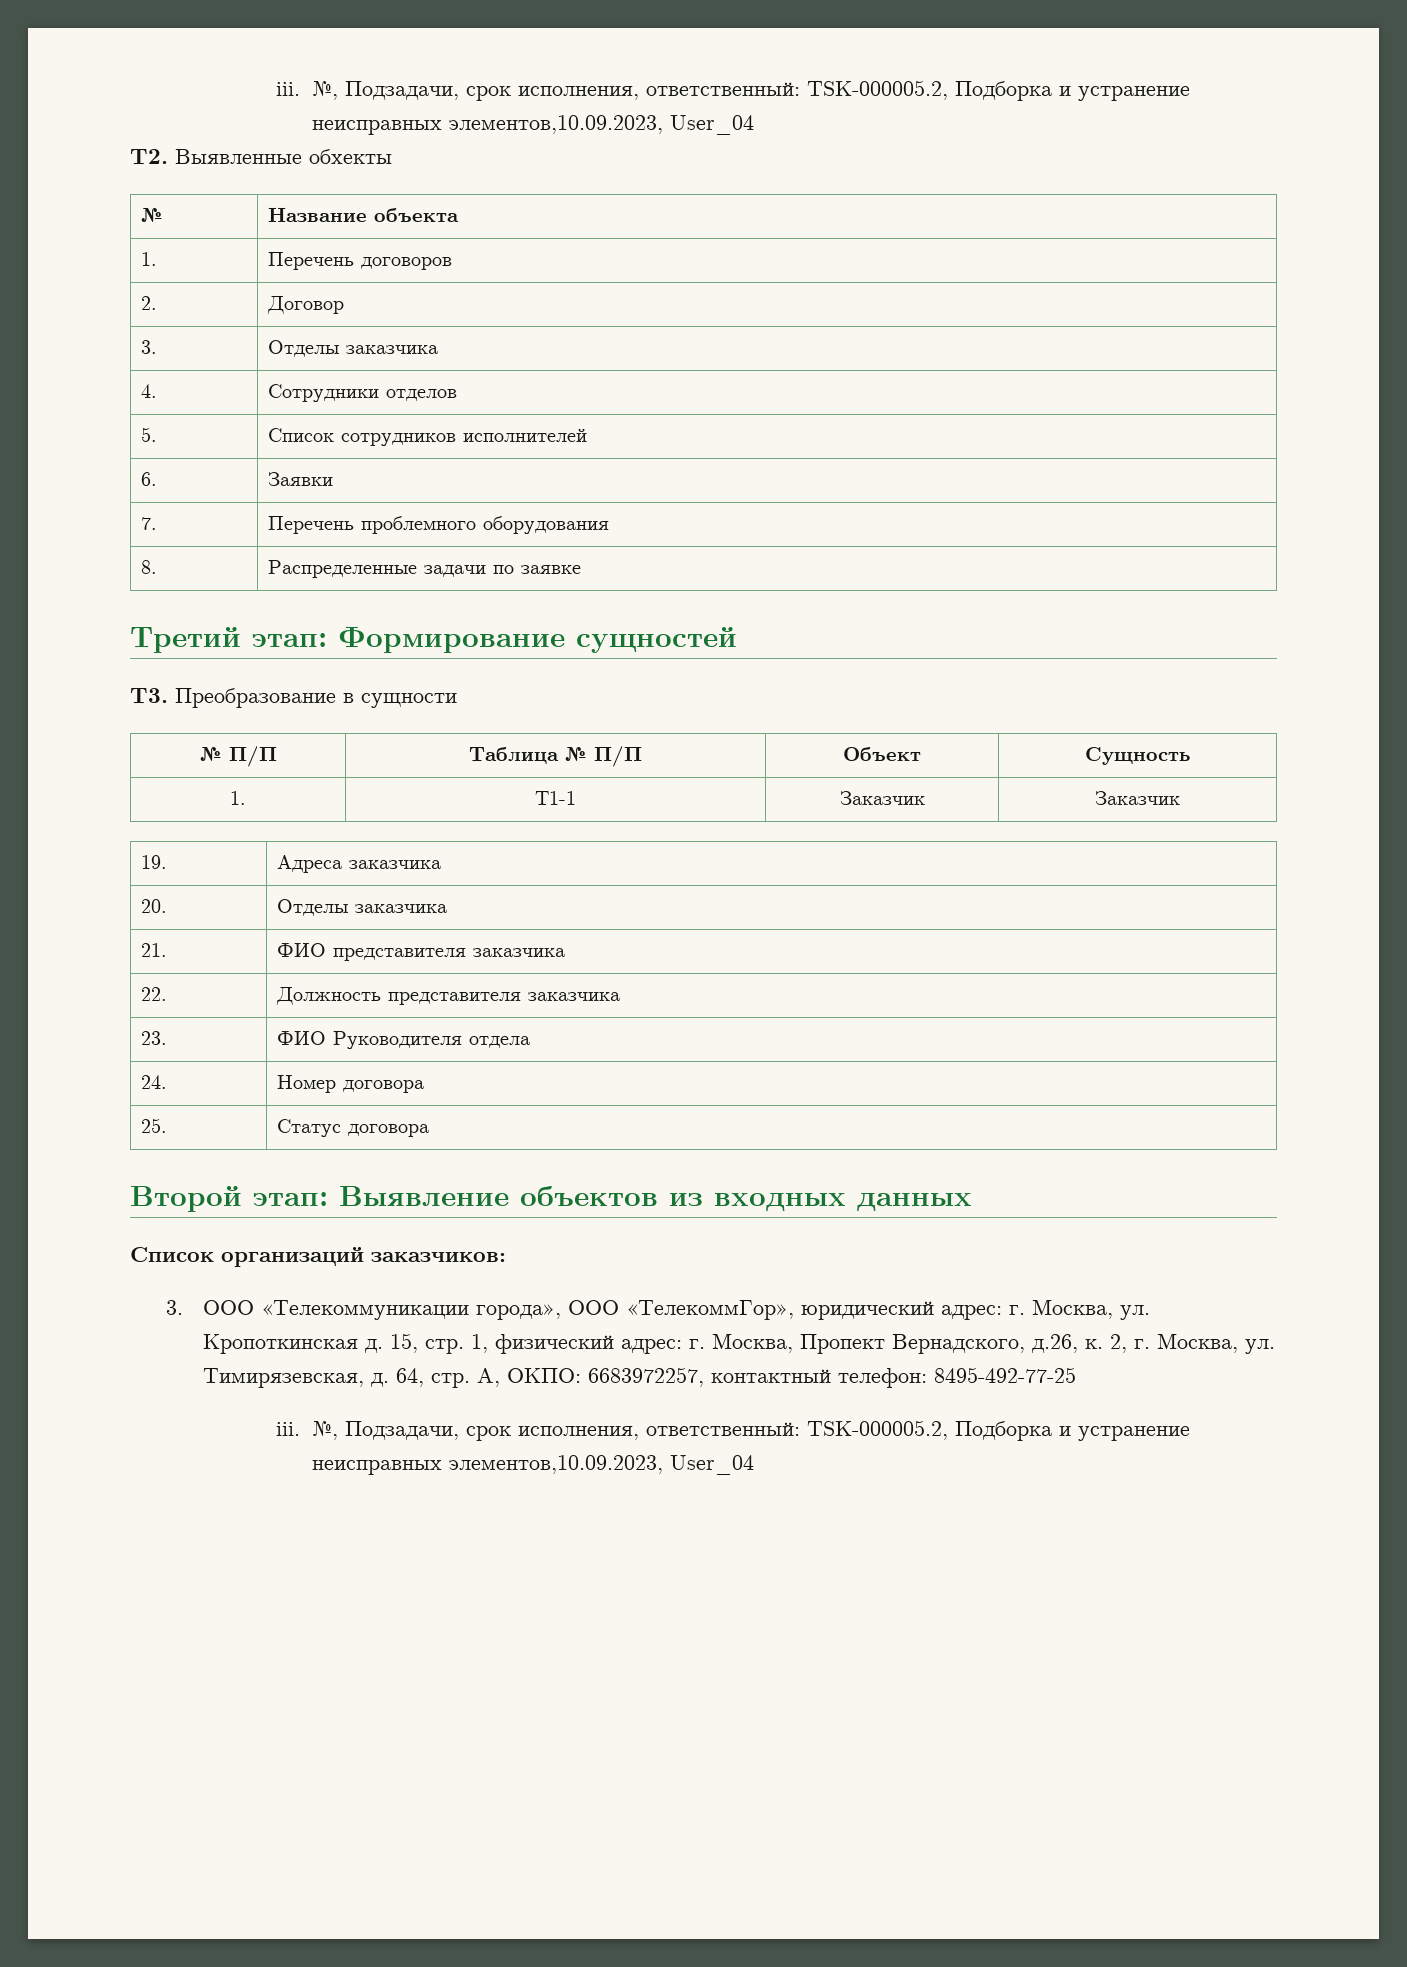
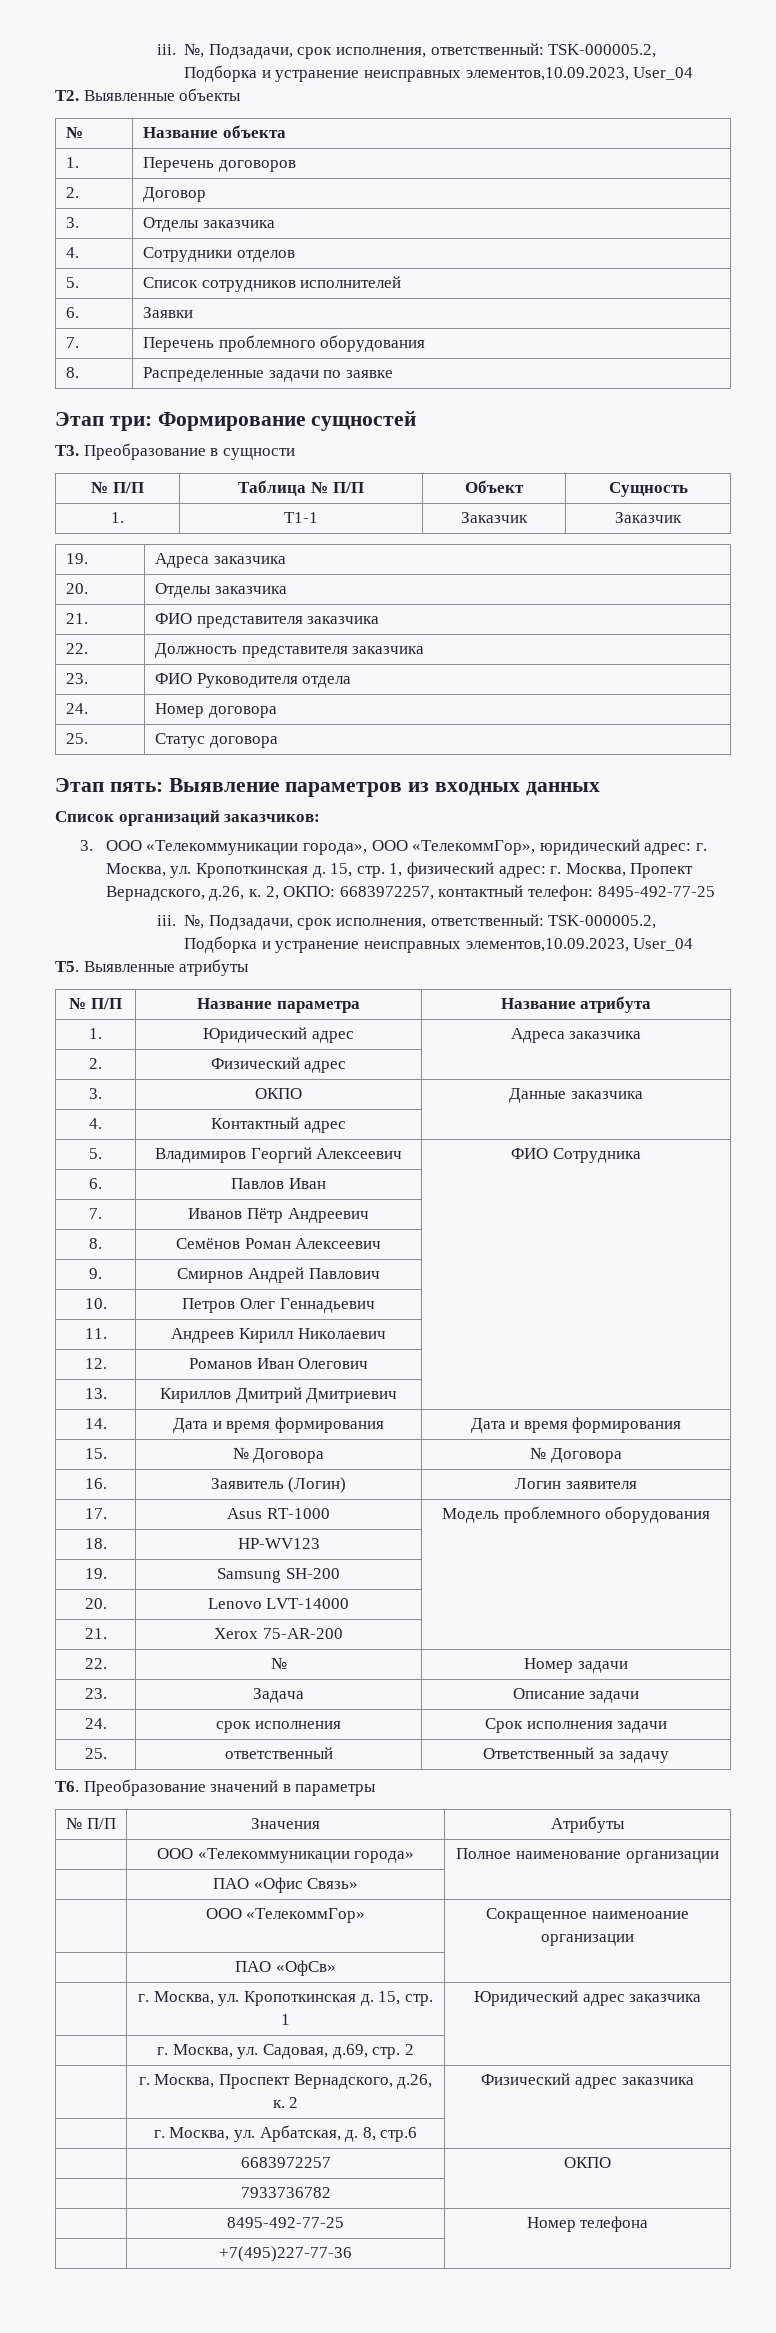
- Т2. Выявленные обхекты
+ Т2. Выявленные объекты
- Третий этап: Формирование сущностей
+ Этап три: Формирование сущностей
- Второй этап: Выявление объектов из входных данных
+ Этап пять: Выявление параметров из входных данных
- 2, г. Москва, ул. Тимирязевская, д. 64, стр. А, ОКПО: 6683972257, контактный телефон: 8495-492-77-25
+ 2, ОКПО: 6683972257, контактный телефон: 8495-492-77-25
+ Т5. Выявленные атрибуты
+ № П/П | Название параметра | Название атрибута
+ 1. | Юридический адрес | Адреса заказчика
+ 2. | Физический адрес |
+ 3. | ОКПО | Данные заказчика
+ 4. | Контактный адрес |
+ 5. | Владимиров Георгий Алексеевич | ФИО Сотрудника
+ 6. | Павлов Иван |
+ 7. | Иванов Пётр Андреевич |
+ 8. | Семёнов Роман Алексеевич |
+ 9. | Смирнов Андрей Павлович |
+ 10. | Петров Олег Геннадьевич |
+ 11. | Андреев Кирилл Николаевич |
+ 12. | Романов Иван Олегович |
+ 13. | Кириллов Дмитрий Дмитриевич |
+ 14. | Дата и время формирования | Дата и время формирования
+ 15. | № Договора | № Договора
+ 16. | Заявитель (Логин) | Логин заявителя
+ 17. | Asus RT-1000 | Модель проблемного оборудования
+ 18. | HP-WV123 |
+ 19. | Samsung SH-200 |
+ 20. | Lenovo LVT-14000 |
+ 21. | Xerox 75-AR-200 |
+ 22. | № | Номер задачи
+ 23. | Задача | Описание задачи
+ 24. | срок исполнения | Срок исполнения задачи
+ 25. | ответственный | Ответственный за задачу
+ Т6. Преобразование значений в параметры
+ № П/П | Значения | Атрибуты
+ | ООО «Телекоммуникации города» | Полное наименование организации
+ | ПАО «Офис Связь» |
+ | ООО «ТелекоммГор» | Сокращенное наименоание организации
+ | ПАО «ОфСв» |
+ | г. Москва, ул. Кропоткинская д. 15, стр. 1 | Юридический адрес заказчика
+ | г. Москва, ул. Садовая, д.69, стр. 2 |
+ | г. Москва, Проспект Вернадского, д.26, к. 2 | Физический адрес заказчика
+ | г. Москва, ул. Арбатская, д. 8, стр.6 |
+ | 6683972257 | ОКПО
+ | 7933736782 |
+ | 8495-492-77-25 | Номер телефона
+ | +7(495)227-77-36 |

